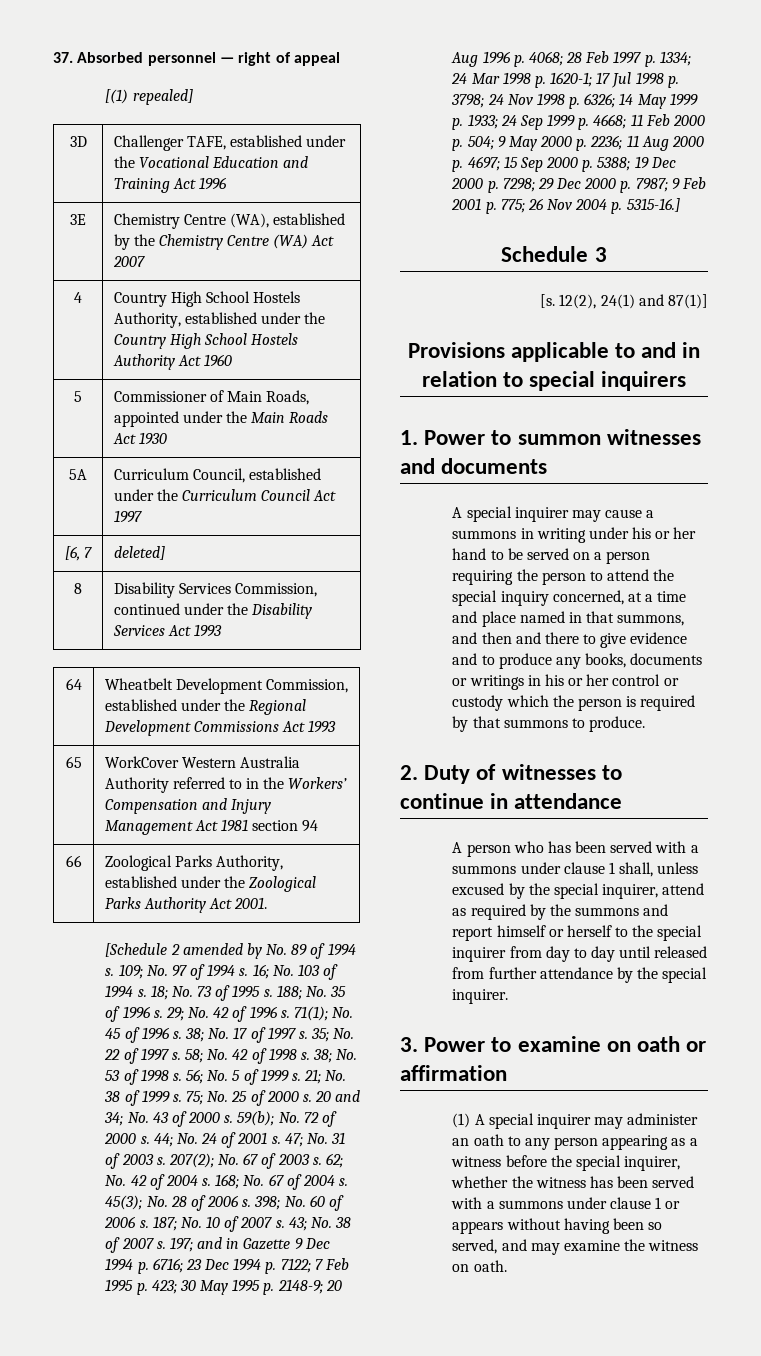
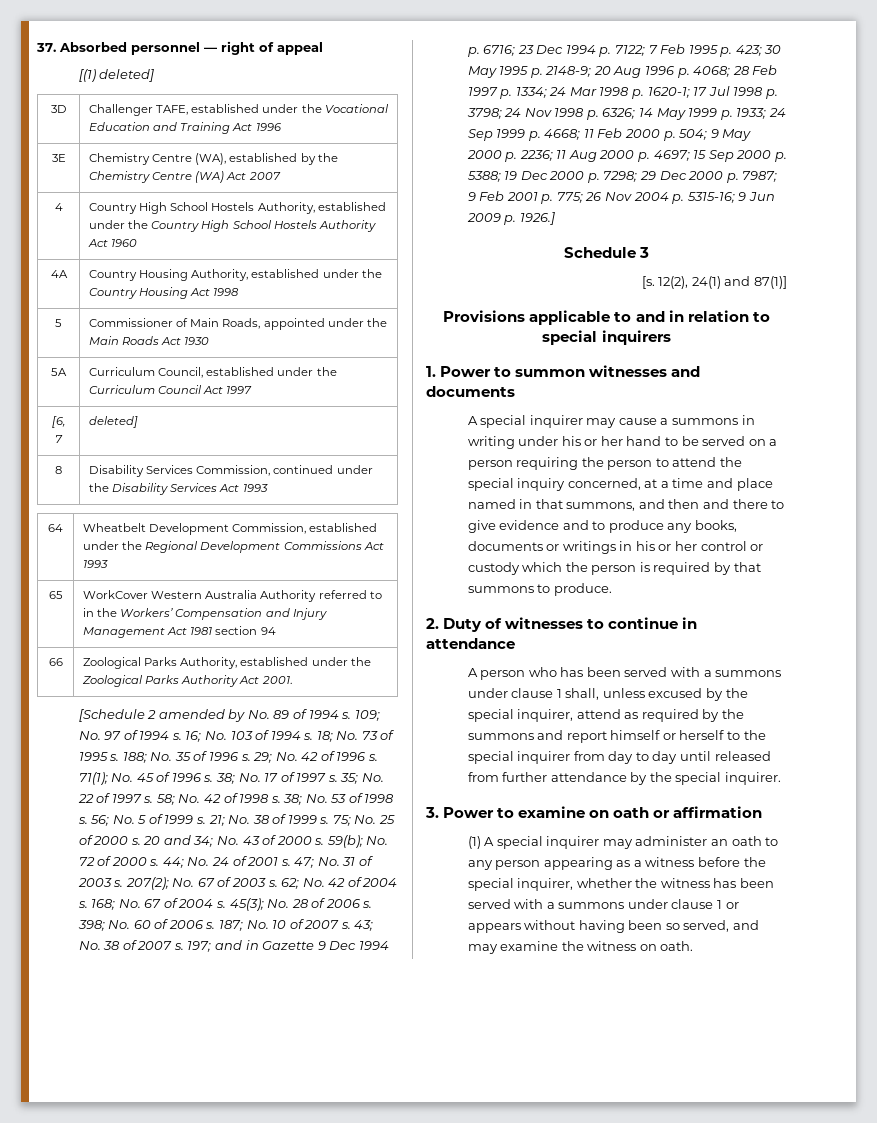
- [(1) repealed]
+ [(1) deleted]
+ 4A | Country Housing Authority, established under the Country Housing Act 1998
- 26 Nov 2004 p. 5315-16.]
+ 26 Nov 2004 p. 5315-16; 9 Jun 2009 p. 1926.]

